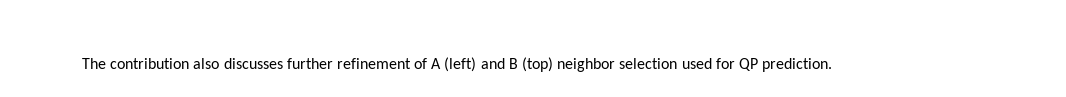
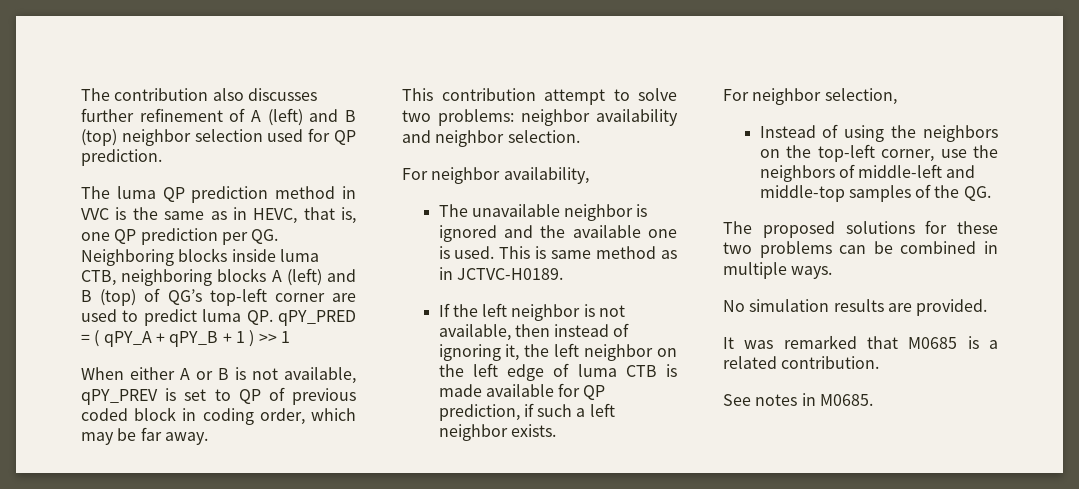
+ The luma QP prediction method in VVC is the same as in HEVC, that is, one QP prediction per QG. Neighboring blocks inside luma CTB, neighboring blocks A (left) and B (top) of QG’s top-left corner are used to predict luma QP. qPY_PRED = ( qPY_A + qPY_B + 1 ) >> 1
+ When either A or B is not available, qPY_PREV is set to QP of previous coded block in coding order, which may be far away.
+ This contribution attempt to solve two problems: neighbor availability and neighbor selection.
+ For neighbor availability,
+ The unavailable neighbor is ignored and the available one is used. This is same method as in JCTVC-H0189.
+ If the left neighbor is not available, then instead of ignoring it, the left neighbor on the left edge of luma CTB is made available for QP prediction, if such a left neighbor exists.
+ For neighbor selection,
+ Instead of using the neighbors on the top-left corner, use the neighbors of middle-left and middle-top samples of the QG.
+ The proposed solutions for these two problems can be combined in multiple ways.
+ No simulation results are provided.
+ It was remarked that M0685 is a related contribution.
+ See notes in M0685.

